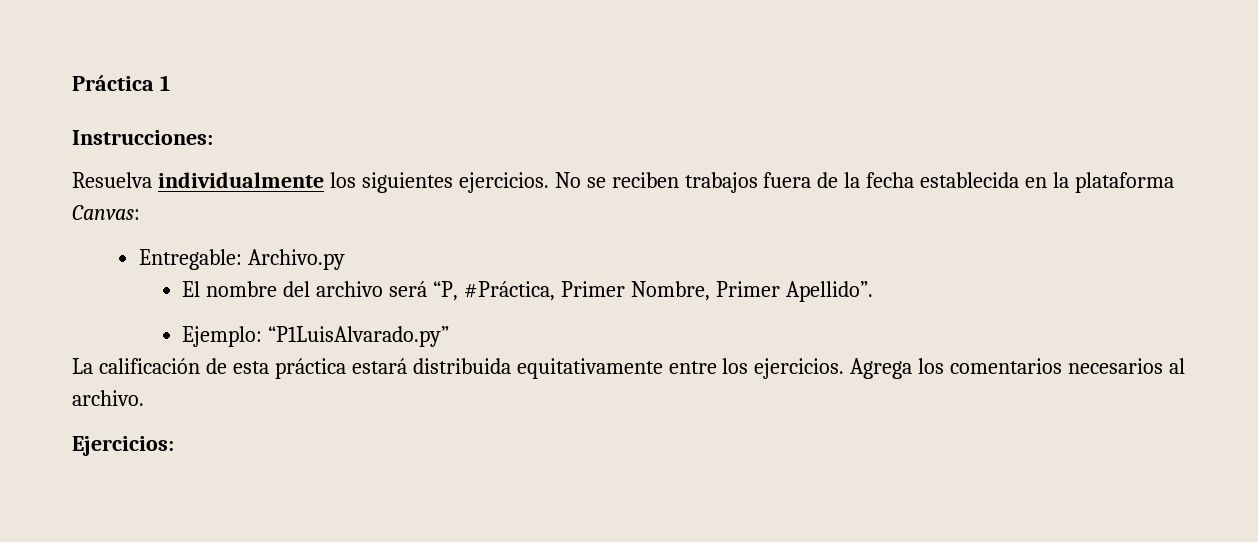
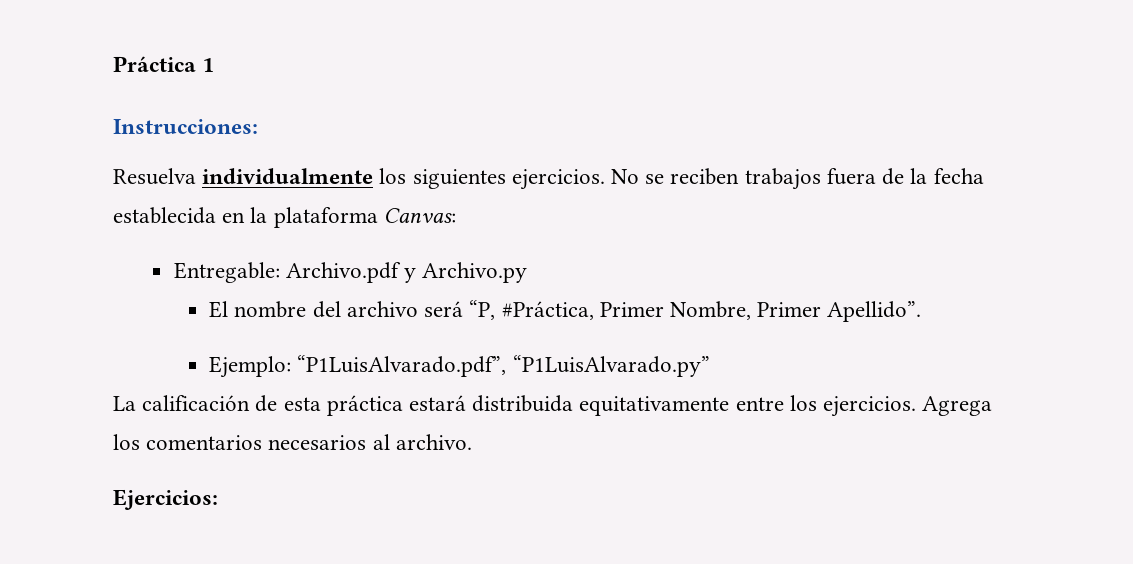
- Entregable: Archivo.py
+ Entregable: Archivo.pdf y Archivo.py
- Ejemplo: “P1LuisAlvarado.py”
+ Ejemplo: “P1LuisAlvarado.pdf”, “P1LuisAlvarado.py”

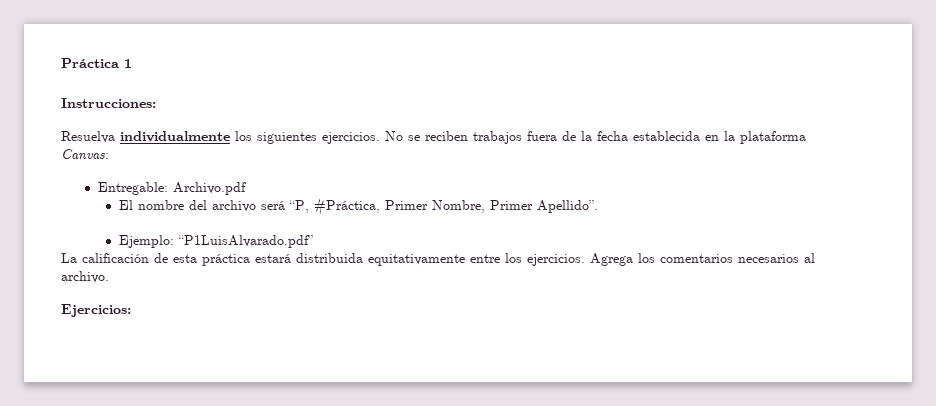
- Entregable: Archivo.pdf y Archivo.py
+ Entregable: Archivo.pdf
- Ejemplo: “P1LuisAlvarado.pdf”, “P1LuisAlvarado.py”
+ Ejemplo: “P1LuisAlvarado.pdf”

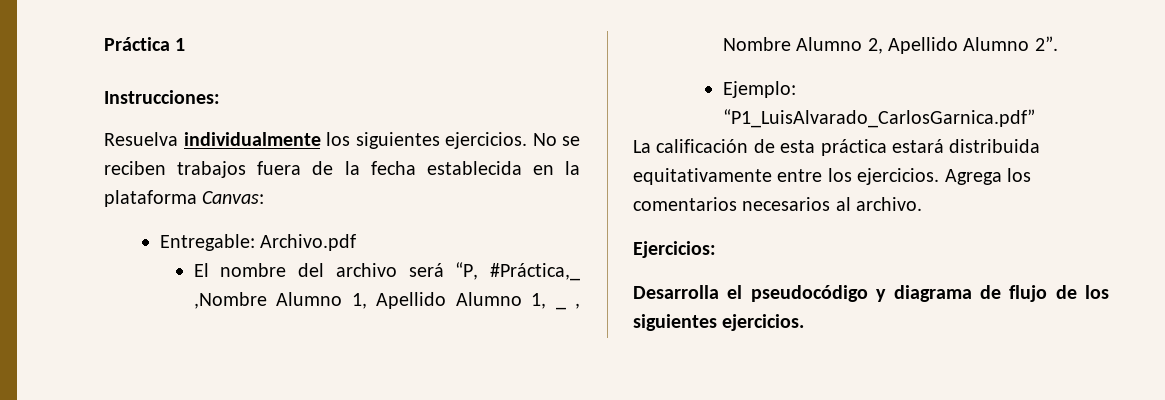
- El nombre del archivo será “P, #Práctica, Primer Nombre, Primer Apellido”.
+ El nombre del archivo será “P, #Práctica,_ ,Nombre Alumno 1, Apellido Alumno 1, _ , Nombre Alumno 2, Apellido Alumno 2”.
- Ejemplo: “P1LuisAlvarado.pdf”
+ Ejemplo: “P1_LuisAlvarado_CarlosGarnica.pdf”
+ Desarrolla el pseudocódigo y diagrama de flujo de los siguientes ejercicios.

